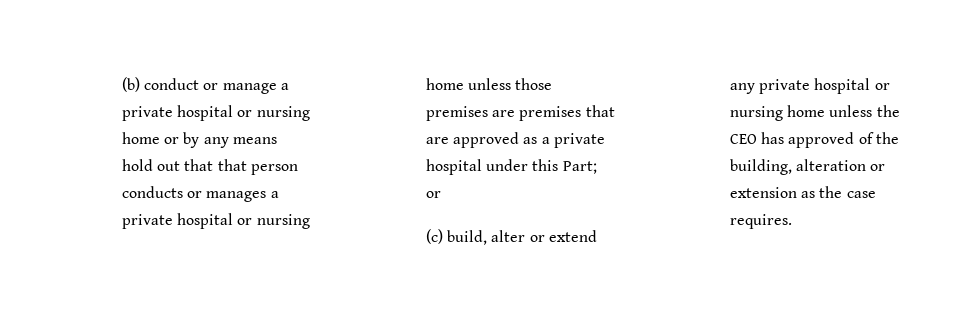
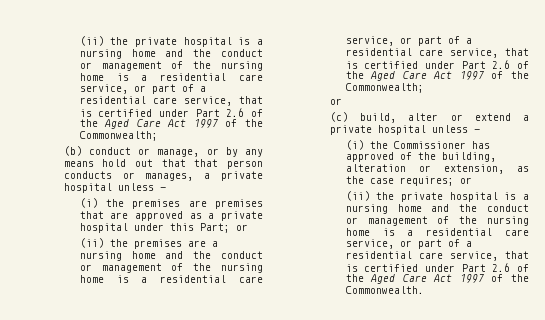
- (b) conduct or manage a private hospital or nursing home or by any means hold out that that person conducts or manages a private hospital or nursing home unless those premises are premises that are approved as a private hospital under this Part; or
+ (ii) the private hospital is a nursing home and the conduct or management of the nursing home is a residential care service, or part of a residential care service, that is certified under Part 2.6 of the Aged Care Act 1997 of the Commonwealth;
+ (b) conduct or manage, or by any means hold out that that person conducts or manages, a private hospital unless —
+ (i) the premises are premises that are approved as a private hospital under this Part; or
+ (ii) the premises are a nursing home and the conduct or management of the nursing home is a residential care service, or part of a residential care service, that is certified under Part 2.6 of the Aged Care Act 1997 of the Commonwealth;
+ or
- (c) build, alter or extend any private hospital or nursing home unless the CEO has approved of the building, alteration or extension as the case requires.
+ (c) build, alter or extend a private hospital unless —
+ (i) the Commissioner has approved of the building, alteration or extension, as the case requires; or
+ (ii) the private hospital is a nursing home and the conduct or management of the nursing home is a residential care service, or part of a residential care service, that is certified under Part 2.6 of the Aged Care Act 1997 of the Commonwealth.

